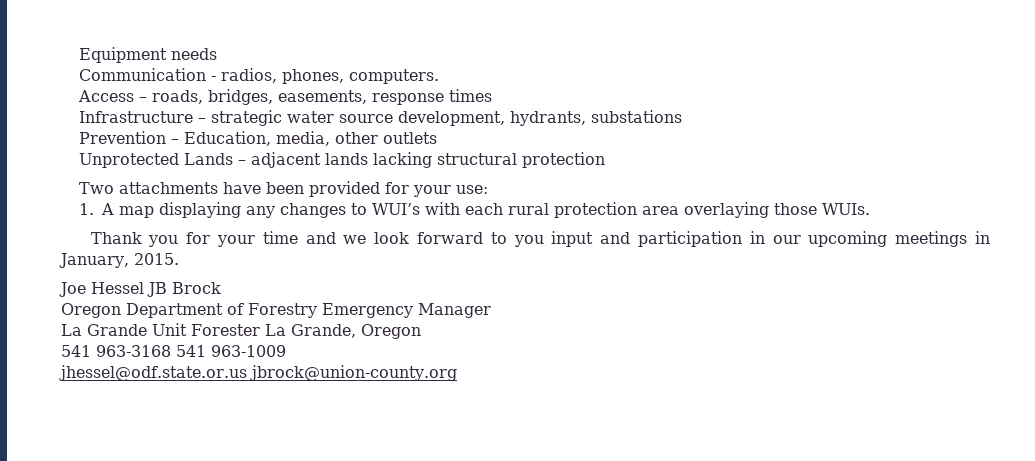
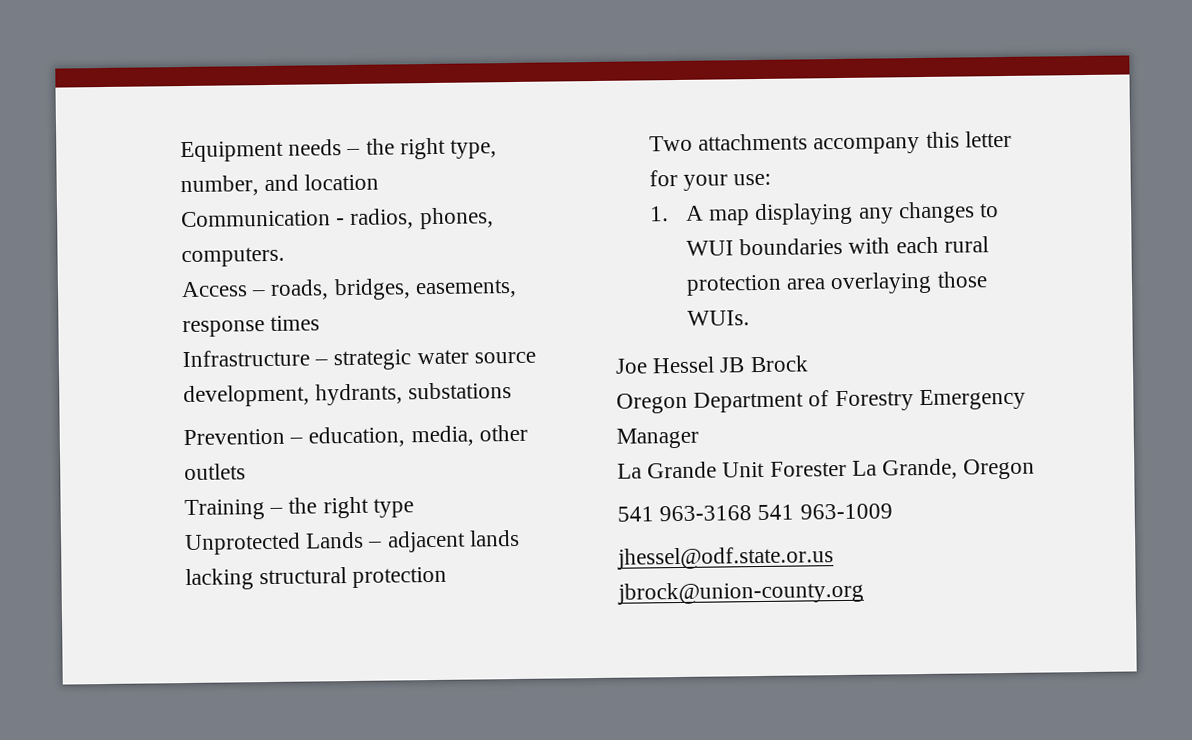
- Equipment needs
+ Equipment needs – the right type, number, and location
- Prevention – Education, media, other outlets
+ Prevention – education, media, other outlets
+ Training – the right type
- Two attachments have been provided for your use:
+ Two attachments accompany this letter for your use:
- 1. A map displaying any changes to WUI’s with each rural protection area overlaying those WUIs.
+ 1. A map displaying any changes to WUI boundaries with each rural protection area overlaying those WUIs.
- Thank you for your time and we look forward to you input and participation in our upcoming meetings in January, 2015.

